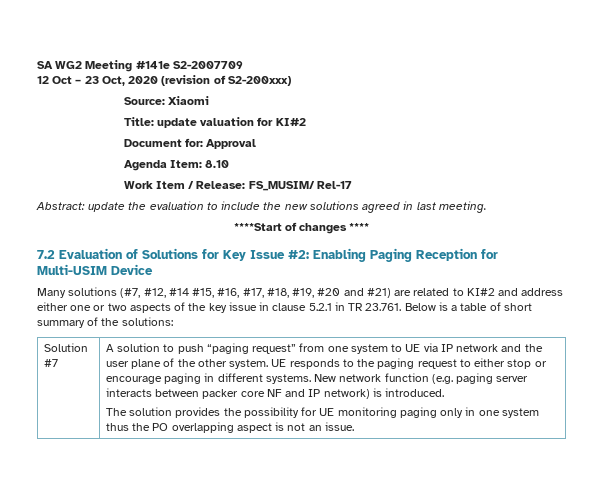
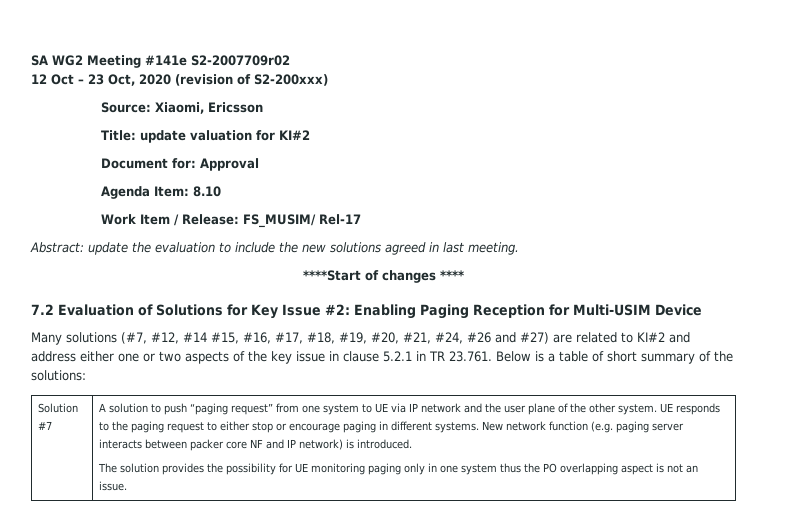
- SA WG2 Meeting #141e S2-2007709
+ SA WG2 Meeting #141e S2-2007709r02
- Source: Xiaomi
+ Source: Xiaomi, Ericsson
- Many solutions (#7, #12, #14 #15, #16, #17, #18, #19, #20 and #21) are related to KI#2 and address either one or two aspects of the key issue in clause 5.2.1 in TR 23.761. Below is a table of short summary of the solutions:
+ Many solutions (#7, #12, #14 #15, #16, #17, #18, #19, #20, #21, #24, #26 and #27) are related to KI#2 and address either one or two aspects of the key issue in clause 5.2.1 in TR 23.761. Below is a table of short summary of the solutions:

